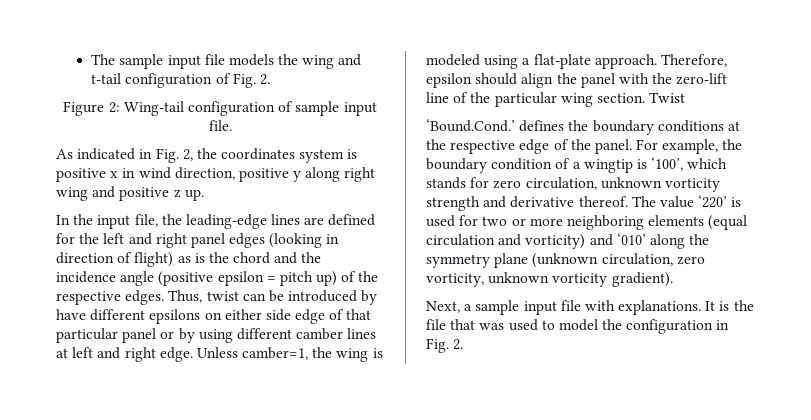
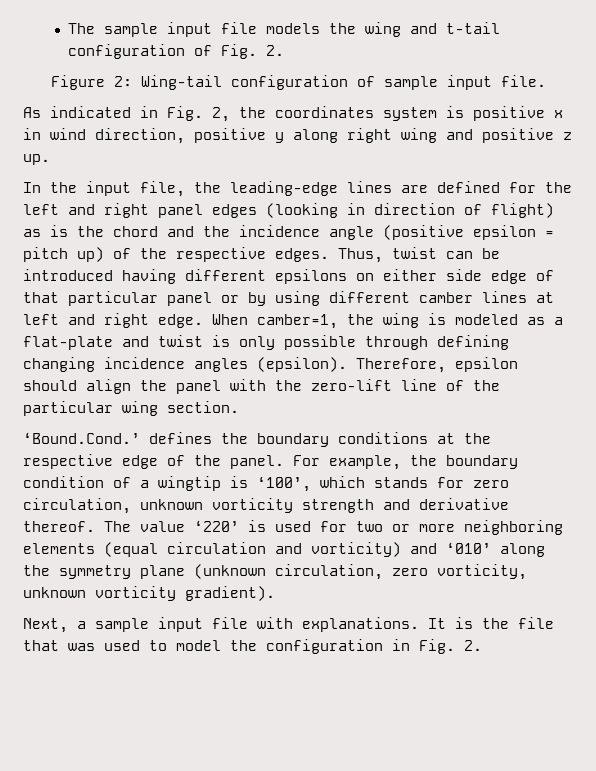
- Thus, twist can be introduced by have different epsilons on either side edge of that particular panel or by using different camber lines at left and right edge.
+ Thus, twist can be introduced having different epsilons on either side edge of that particular panel or by using different camber lines at left and right edge.
- Unless camber=1, the wing is modeled using a flat-plate approach.
+ When camber=1, the wing is modeled as a flat-plate and twist is only possible through defining changing incidence angles (epsilon).
- Twist

